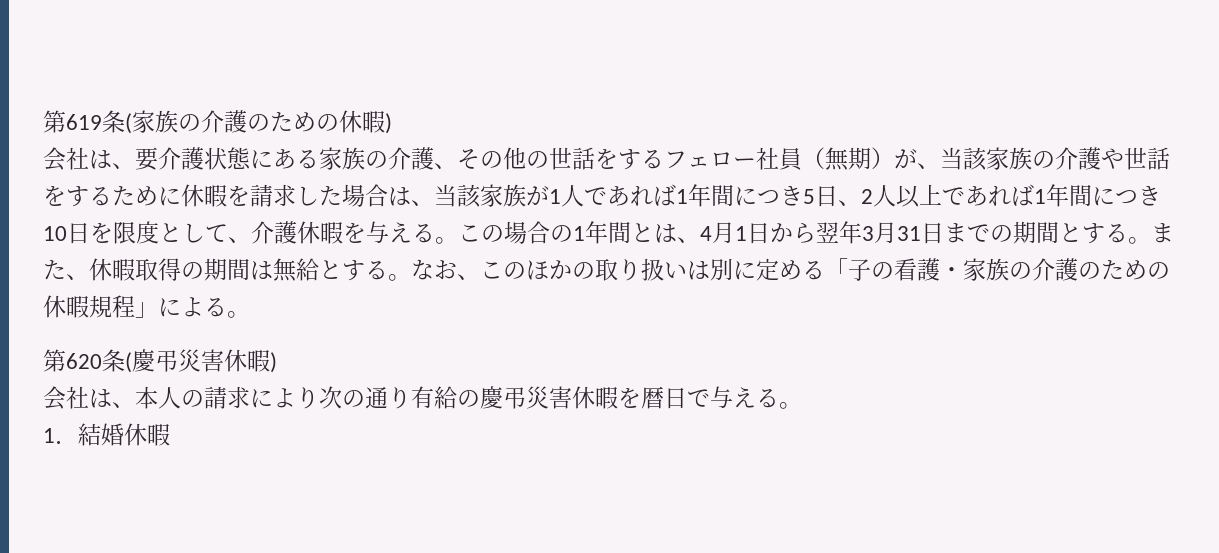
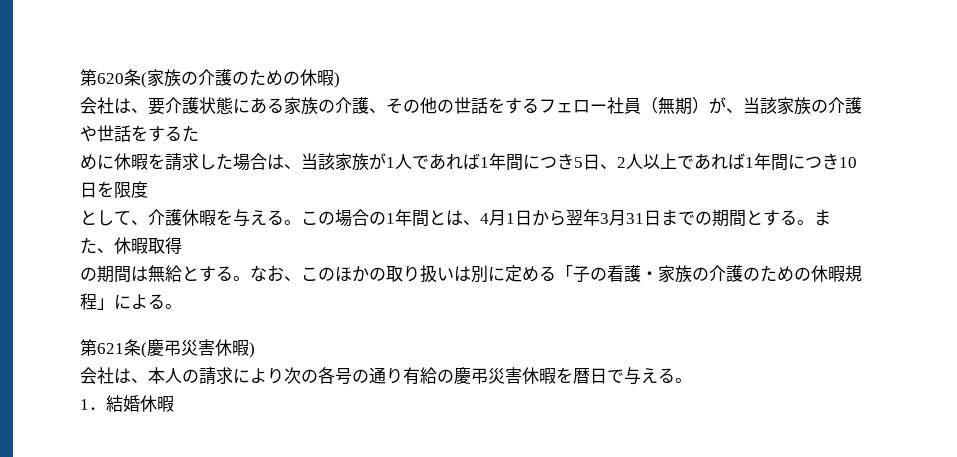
- 第619条(家族の介護のための休暇)
+ 第620条(家族の介護のための休暇)
- 会社は、要介護状態にある家族の介護、その他の世話をするフェロー社員（無期）が、当該家族の介護や世話をするために休暇を請求した場合は、当該家族が1人であれば1年間につき5日、2人以上であれば1年間につき10日を限度として、介護休暇を与える。
+ 会社は、要介護状態にある家族の介護、その他の世話をするフェロー社員（無期）が、当該家族の介護や世話をするた
+ めに休暇を請求した場合は、当該家族が1人であれば1年間につき5日、2人以上であれば1年間につき10日を限度
+ として、介護休暇を与える。
- また、休暇取得の期間は無給とする。
+ また、休暇取得
+ の期間は無給とする。
- 第620条(慶弔災害休暇)
+ 第621条(慶弔災害休暇)
- 会社は、本人の請求により次の通り有給の慶弔災害休暇を暦日で与える。
+ 会社は、本人の請求により次の各号の通り有給の慶弔災害休暇を暦日で与える。

